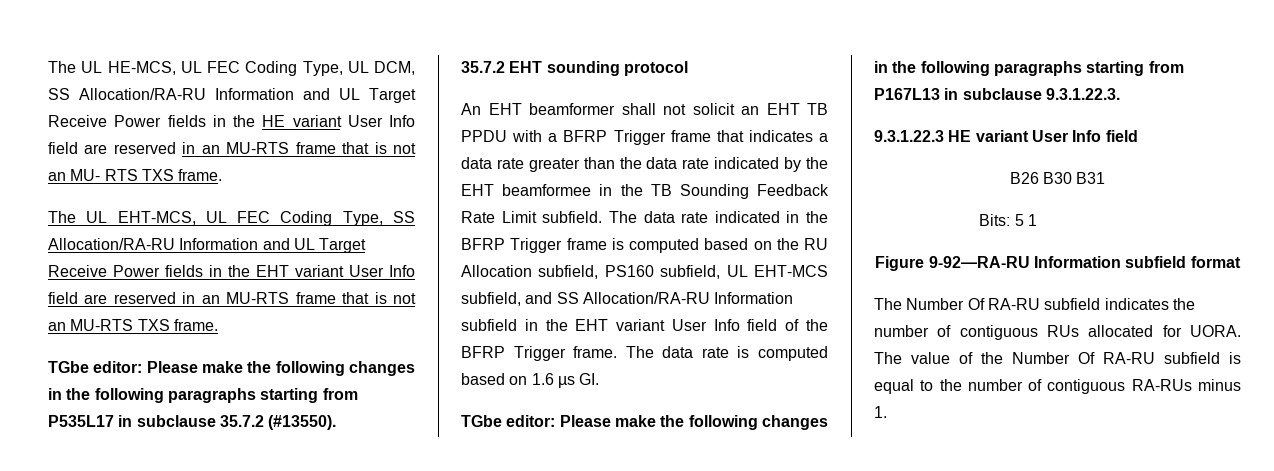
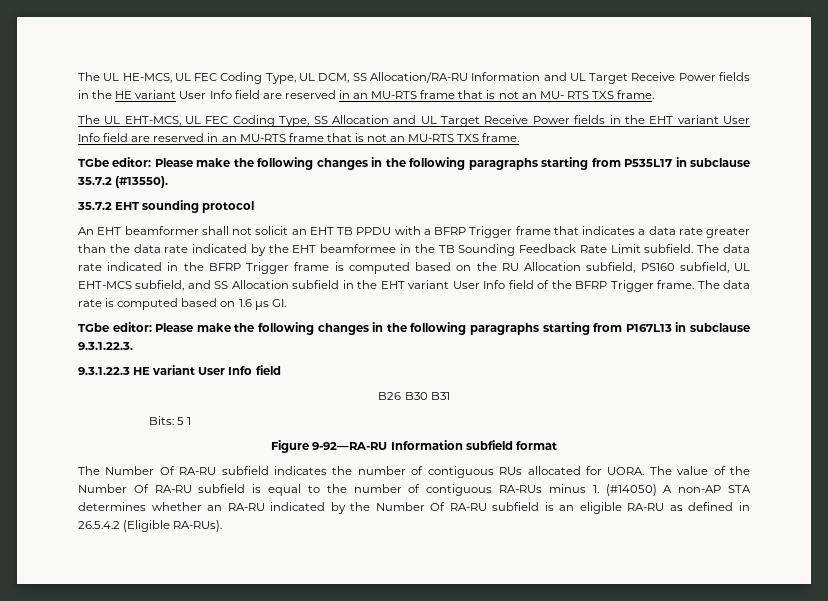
- The UL EHT-MCS, UL FEC Coding Type, SS Allocation/RA-RU Information and UL Target Receive Power fields in the EHT variant User Info field are reserved in an MU-RTS frame that is not an MU-RTS TXS frame.
+ The UL EHT-MCS, UL FEC Coding Type, SS Allocation and UL Target Receive Power fields in the EHT variant User Info field are reserved in an MU-RTS frame that is not an MU-RTS TXS frame.
- The data rate indicated in the BFRP Trigger frame is computed based on the RU Allocation subfield, PS160 subfield, UL EHT-MCS subfield, and SS Allocation/RA-RU Information subfield in the EHT variant User Info field of the BFRP Trigger frame.
+ The data rate indicated in the BFRP Trigger frame is computed based on the RU Allocation subfield, PS160 subfield, UL EHT-MCS subfield, and SS Allocation subfield in the EHT variant User Info field of the BFRP Trigger frame.
- The value of the Number Of RA-RU subfield is equal to the number of contiguous RA-RUs minus 1.
+ The value of the Number Of RA-RU subfield is equal to the number of contiguous RA-RUs minus 1. (#14050) A non-AP STA determines whether an RA-RU indicated by the Number Of RA-RU subfield is an eligible RA-RU as defined in 26.5.4.2 (Eligible RA-RUs).

